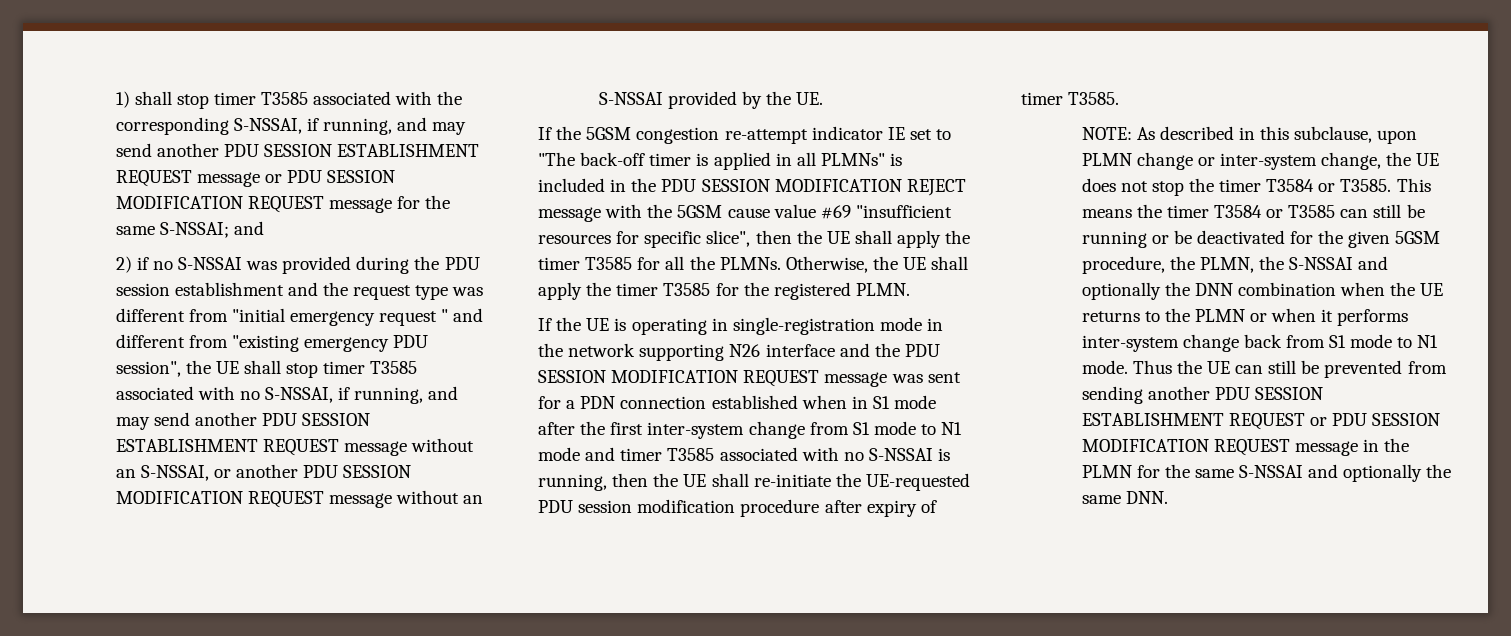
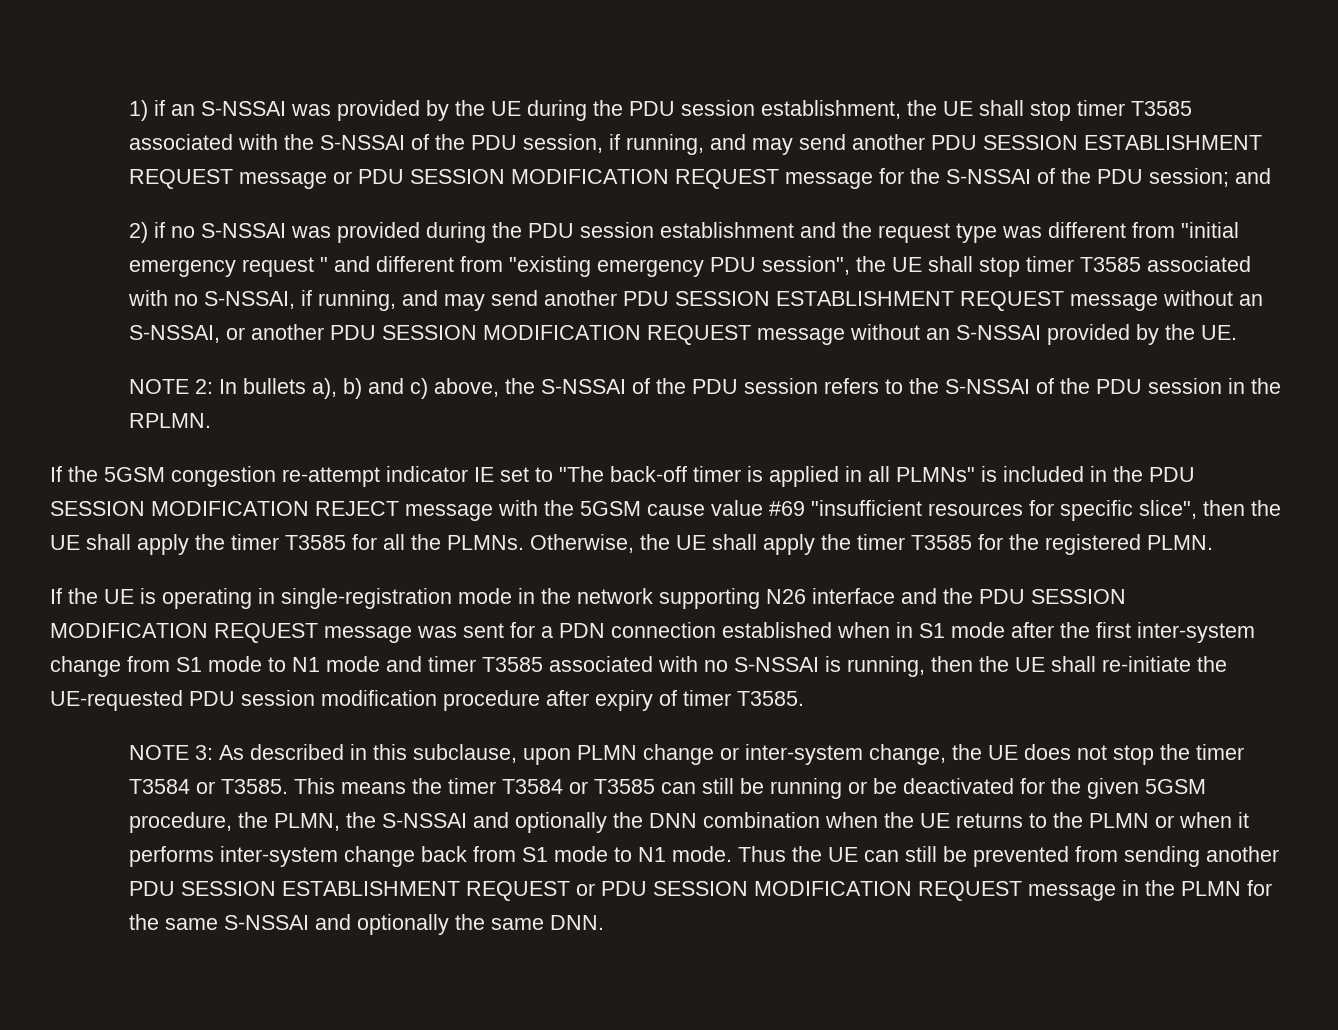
- 1) shall stop timer T3585 associated with the corresponding S-NSSAI, if running, and may send another PDU SESSION ESTABLISHMENT REQUEST message or PDU SESSION MODIFICATION REQUEST message for the same S-NSSAI; and
+ 1) if an S-NSSAI was provided by the UE during the PDU session establishment, the UE shall stop timer T3585 associated with the S-NSSAI of the PDU session, if running, and may send another PDU SESSION ESTABLISHMENT REQUEST message or PDU SESSION MODIFICATION REQUEST message for the S-NSSAI of the PDU session; and
+ NOTE 2: In bullets a), b) and c) above, the S-NSSAI of the PDU session refers to the S-NSSAI of the PDU session in the RPLMN.
- NOTE: As described in this subclause, upon PLMN change or inter-system change, the UE does not stop the timer T3584 or T3585.
+ NOTE 3: As described in this subclause, upon PLMN change or inter-system change, the UE does not stop the timer T3584 or T3585.

